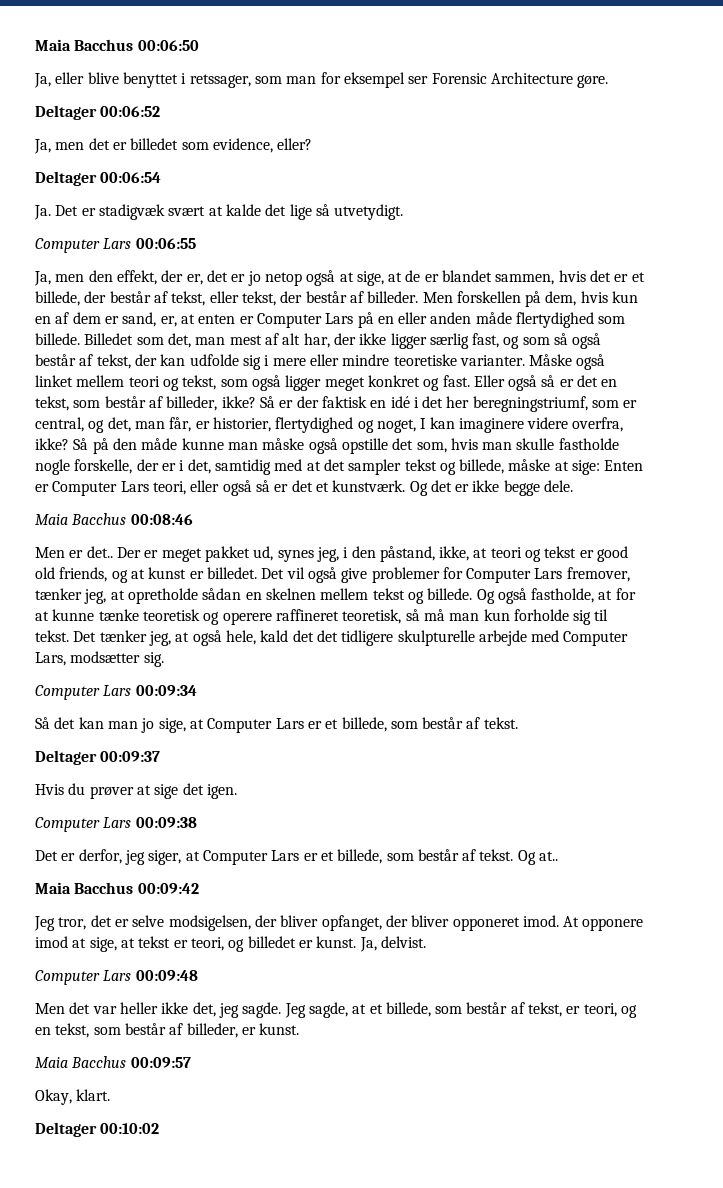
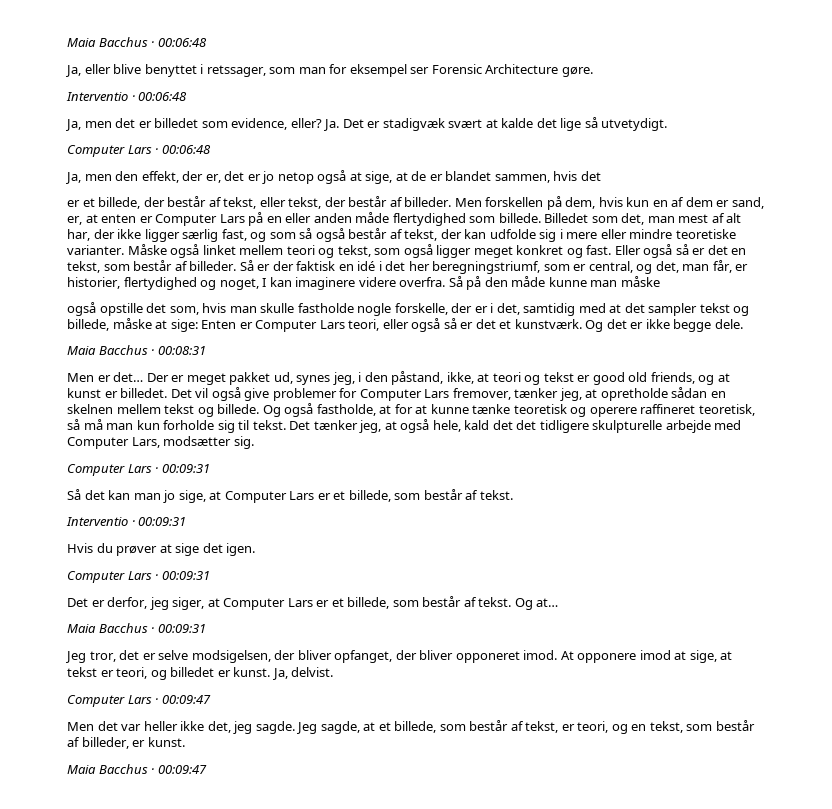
- Maia Bacchus 00:06:50
+ Maia Bacchus · 00:06:48
- Deltager 00:06:52
+ Interventio · 00:06:48
- Ja, men det er billedet som evidence, eller?
- Deltager 00:06:54
- Ja. Det er stadigvæk svært at kalde det lige så utvetydigt.
+ Ja, men det er billedet som evidence, eller? Ja. Det er stadigvæk svært at kalde det lige så utvetydigt.
- Computer Lars 00:06:55
+ Computer Lars · 00:06:48
- Ja, men den effekt, der er, det er jo netop også at sige, at de er blandet sammen, hvis det er et billede, der består af tekst, eller tekst, der består af billeder.
+ Ja, men den effekt, der er, det er jo netop også at sige, at de er blandet sammen, hvis det
+ er et billede, der består af tekst, eller tekst, der består af billeder.
- Eller også så er det en tekst, som består af billeder, ikke?
+ Eller også så er det en tekst, som består af billeder.
- Så er der faktisk en idé i det her beregningstriumf, som er central, og det, man får, er historier, flertydighed og noget, I kan imaginere videre overfra, ikke?
+ Så er der faktisk en idé i det her beregningstriumf, som er central, og det, man får, er historier, flertydighed og noget, I kan imaginere videre overfra.
- Så på den måde kunne man måske også opstille det som, hvis man skulle fastholde nogle forskelle, der er i det, samtidig med at det sampler tekst og billede, måske at sige: Enten er Computer Lars teori, eller også så er det et kunstværk.
+ Så på den måde kunne man måske
+ også opstille det som, hvis man skulle fastholde nogle forskelle, der er i det, samtidig med at det sampler tekst og billede, måske at sige: Enten er Computer Lars teori, eller også så er det et kunstværk.
- Maia Bacchus 00:08:46
+ Maia Bacchus · 00:08:31
- Men er det..
+ Men er det…
  Det tænker jeg, at også hele, kald det det tidligere skulpturelle arbejde med Computer Lars, modsætter sig.
- Computer Lars 00:09:34
+ Computer Lars · 00:09:31
- Deltager 00:09:37
+ Interventio · 00:09:31
  Hvis du prøver at sige det igen.
- Computer Lars 00:09:38
+ Computer Lars · 00:09:31
- Og at..
- Maia Bacchus 00:09:42
+ Og at…
+ Maia Bacchus · 00:09:31
- Computer Lars 00:09:48
+ Computer Lars · 00:09:47
- Maia Bacchus 00:09:57
- Okay, klart.
- Deltager 00:10:02
+ Maia Bacchus · 00:09:47

